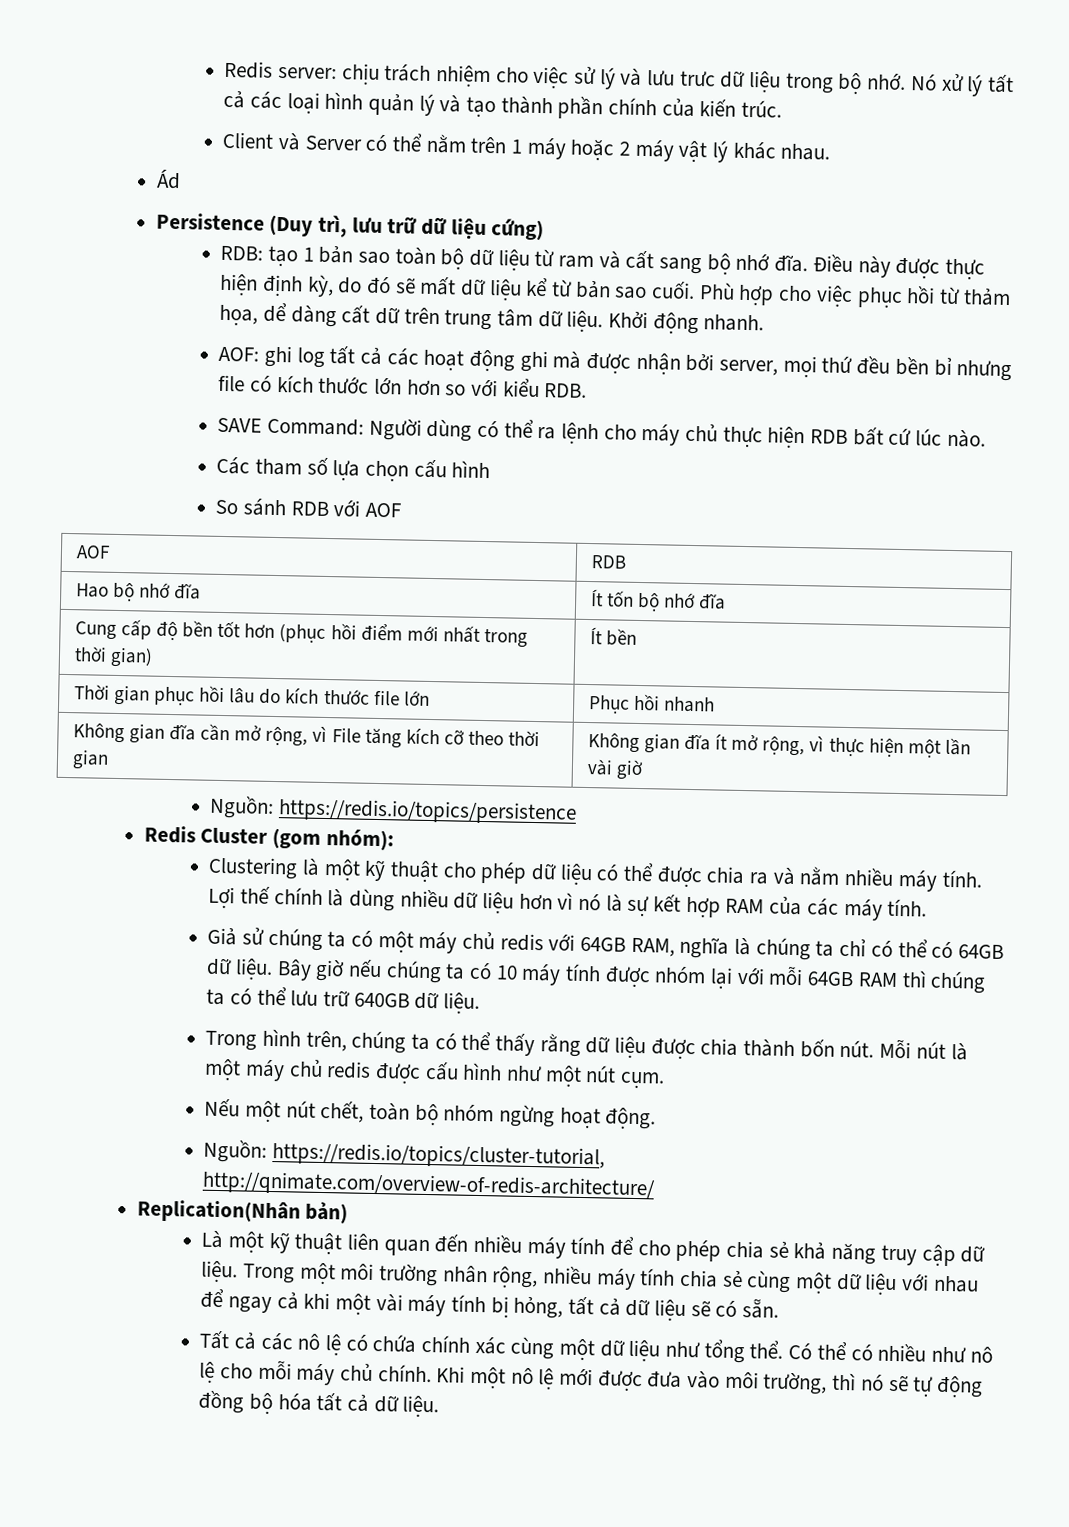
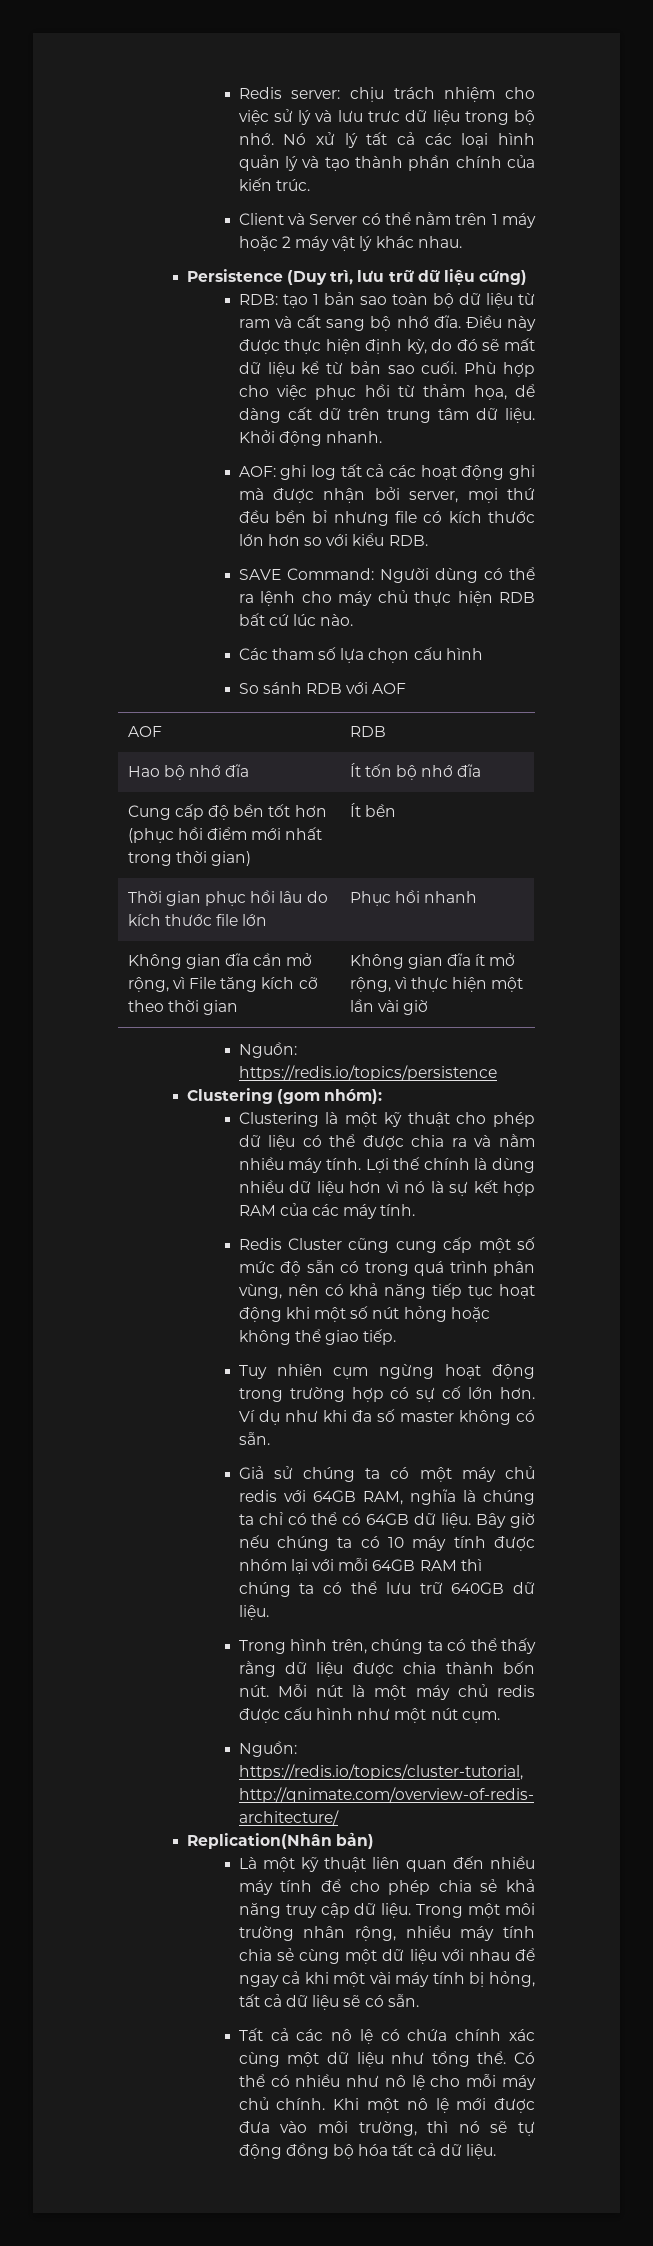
- Ád
- Redis Cluster (gom nhóm):
+ Clustering (gom nhóm):
+ Redis Cluster cũng cung cấp một số mức độ sẵn có trong quá trình phân vùng, nên có khả năng tiếp tục hoạt động khi một số nút hỏng hoặc không thể giao tiếp.
+ Tuy nhiên cụm ngừng hoạt động trong trường hợp có sự cố lớn hơn. Ví dụ như khi đa số master không có sẵn.
- Nếu một nút chết, toàn bộ nhóm ngừng hoạt động.

